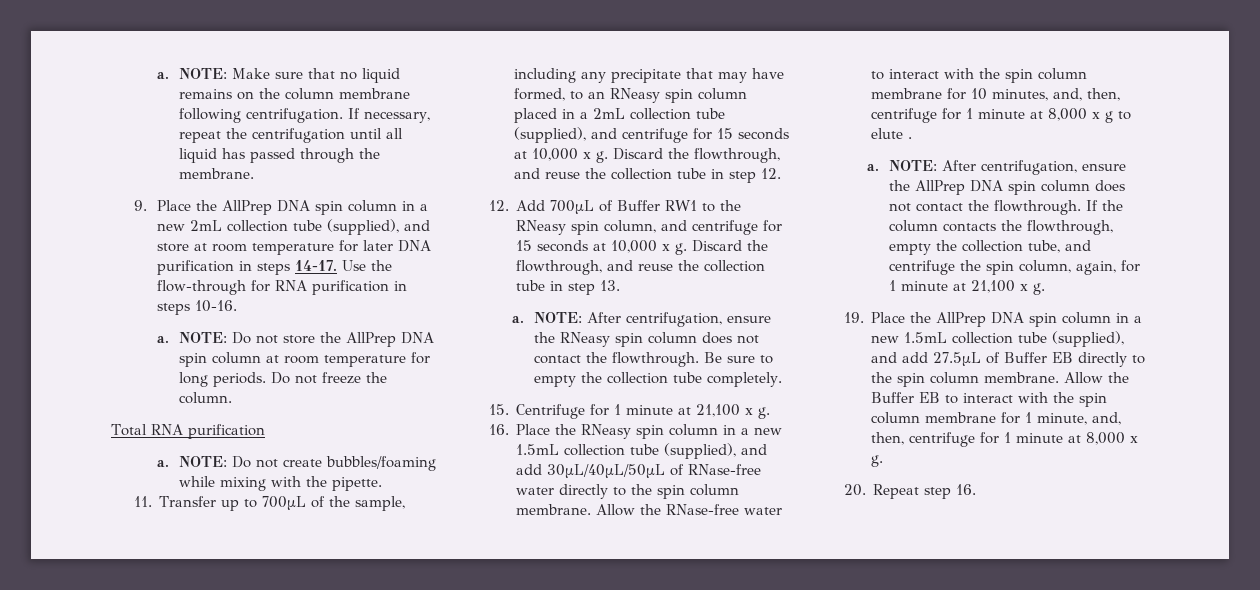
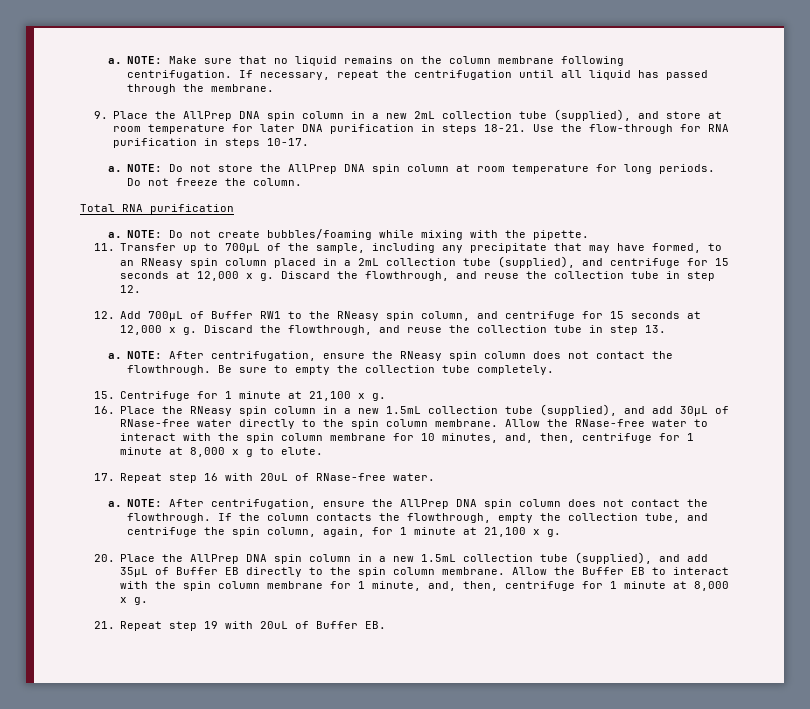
- 9. Place the AllPrep DNA spin column in a new 2mL collection tube (supplied), and store at room temperature for later DNA purification in steps 14-17.
+ 9. Place the AllPrep DNA spin column in a new 2mL collection tube (supplied), and store at room temperature for later DNA purification in steps 18-21.
- Use the flow-through for RNA purification in steps 10-16.
+ Use the flow-through for RNA purification in steps 10-17.
- 11. Transfer up to 700µL of the sample, including any precipitate that may have formed, to an RNeasy spin column placed in a 2mL collection tube (supplied), and centrifuge for 15 seconds at 10,000 x g.
+ 11. Transfer up to 700µL of the sample, including any precipitate that may have formed, to an RNeasy spin column placed in a 2mL collection tube (supplied), and centrifuge for 15 seconds at 12,000 x g.
- 12. Add 700µL of Buffer RW1 to the RNeasy spin column, and centrifuge for 15 seconds at 10,000 x g.
+ 12. Add 700µL of Buffer RW1 to the RNeasy spin column, and centrifuge for 15 seconds at 12,000 x g.
- 16. Place the RNeasy spin column in a new 1.5mL collection tube (supplied), and add 30µL/40µL/50µL of RNase-free water directly to the spin column membrane.
+ 16. Place the RNeasy spin column in a new 1.5mL collection tube (supplied), and add 30µL of RNase-free water directly to the spin column membrane.
- Allow the RNase-free water to interact with the spin column membrane for 10 minutes, and, then, centrifuge for 1 minute at 8,000 x g to elute .
+ Allow the RNase-free water to interact with the spin column membrane for 10 minutes, and, then, centrifuge for 1 minute at 8,000 x g to elute.
+ 17. Repeat step 16 with 20uL of RNase-free water.
- 19. Place the AllPrep DNA spin column in a new 1.5mL collection tube (supplied), and add 27.5µL of Buffer EB directly to the spin column membrane.
+ 20. Place the AllPrep DNA spin column in a new 1.5mL collection tube (supplied), and add 35µL of Buffer EB directly to the spin column membrane.
- 20. Repeat step 16.
+ 21. Repeat step 19 with 20uL of Buffer EB.

